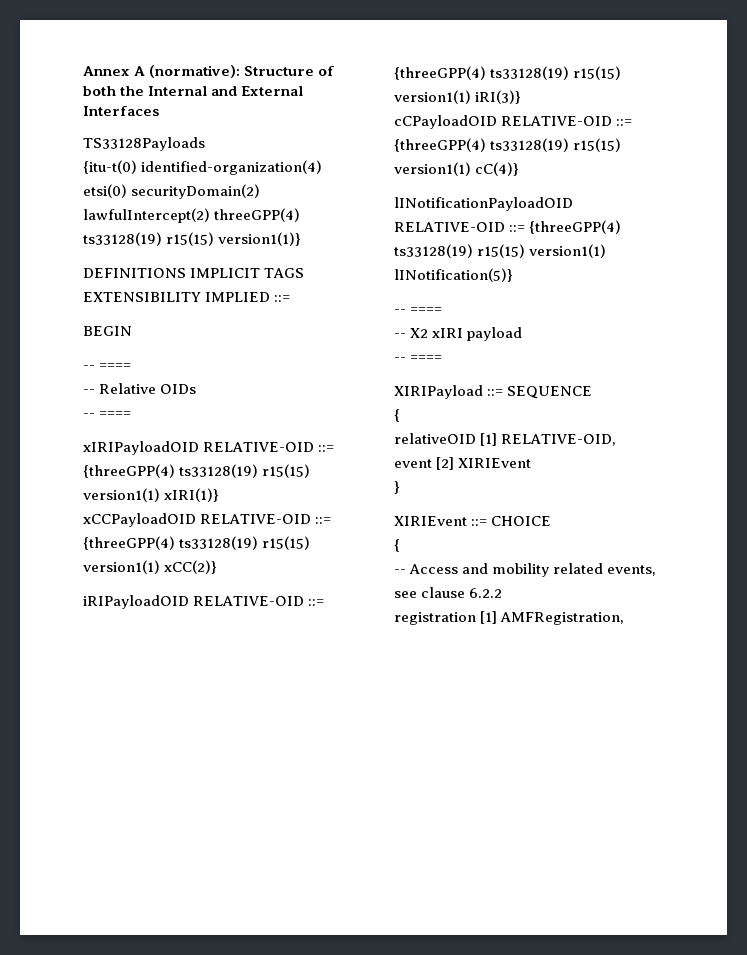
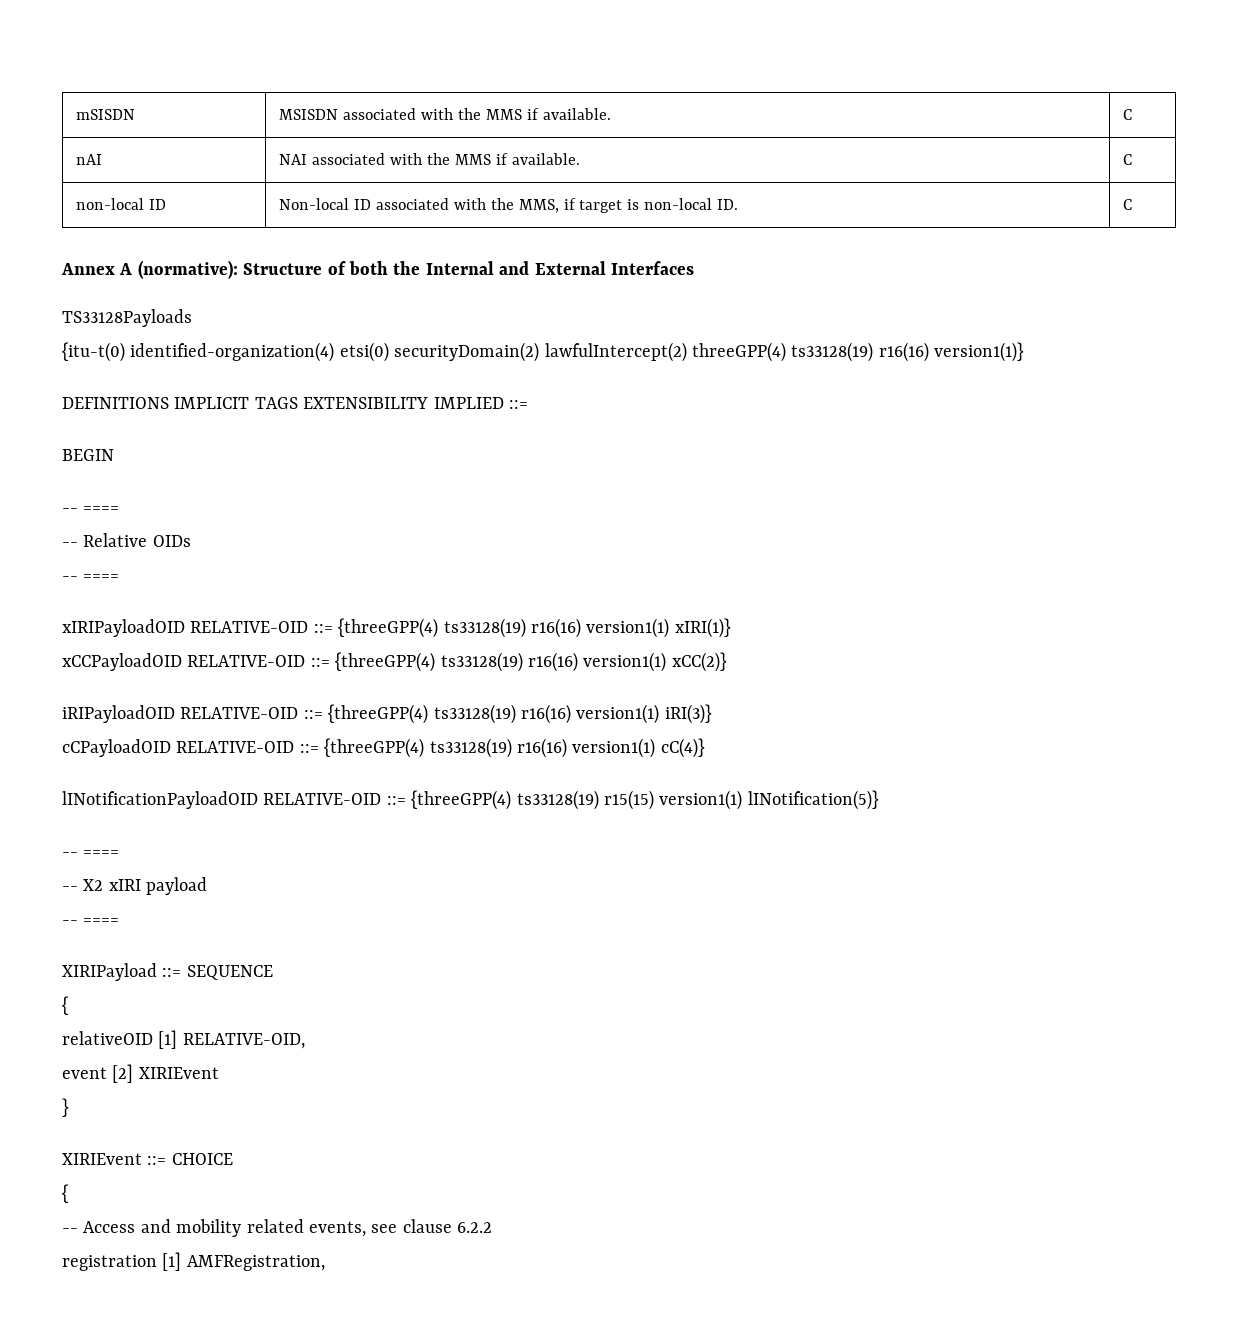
+ mSISDN | MSISDN associated with the MMS if available. | C
+ nAI | NAI associated with the MMS if available. | C
+ non-local ID | Non-local ID associated with the MMS, if target is non-local ID. | C
- {itu-t(0) identified-organization(4) etsi(0) securityDomain(2) lawfulIntercept(2) threeGPP(4) ts33128(19) r15(15) version1(1)}
+ {itu-t(0) identified-organization(4) etsi(0) securityDomain(2) lawfulIntercept(2) threeGPP(4) ts33128(19) r16(16) version1(1)}
- xIRIPayloadOID RELATIVE-OID ::= {threeGPP(4) ts33128(19) r15(15) version1(1) xIRI(1)}
+ xIRIPayloadOID RELATIVE-OID ::= {threeGPP(4) ts33128(19) r16(16) version1(1) xIRI(1)}
- xCCPayloadOID RELATIVE-OID ::= {threeGPP(4) ts33128(19) r15(15) version1(1) xCC(2)}
+ xCCPayloadOID RELATIVE-OID ::= {threeGPP(4) ts33128(19) r16(16) version1(1) xCC(2)}
- iRIPayloadOID RELATIVE-OID ::= {threeGPP(4) ts33128(19) r15(15) version1(1) iRI(3)}
+ iRIPayloadOID RELATIVE-OID ::= {threeGPP(4) ts33128(19) r16(16) version1(1) iRI(3)}
- cCPayloadOID RELATIVE-OID ::= {threeGPP(4) ts33128(19) r15(15) version1(1) cC(4)}
+ cCPayloadOID RELATIVE-OID ::= {threeGPP(4) ts33128(19) r16(16) version1(1) cC(4)}

